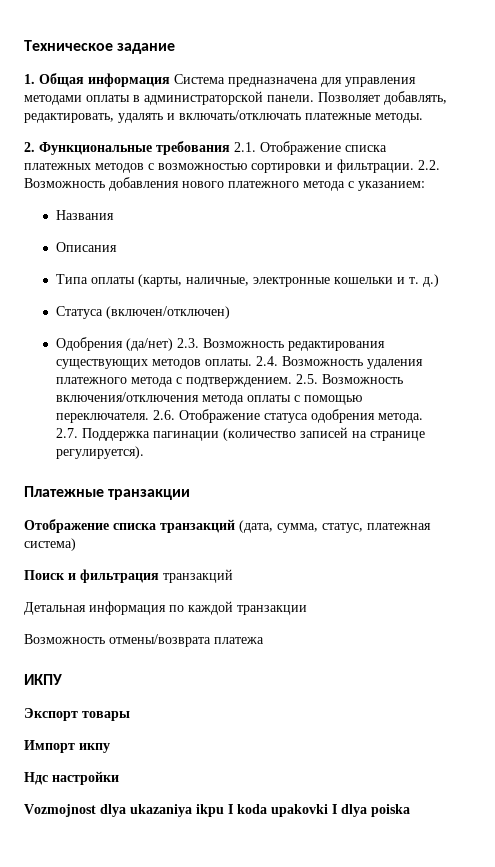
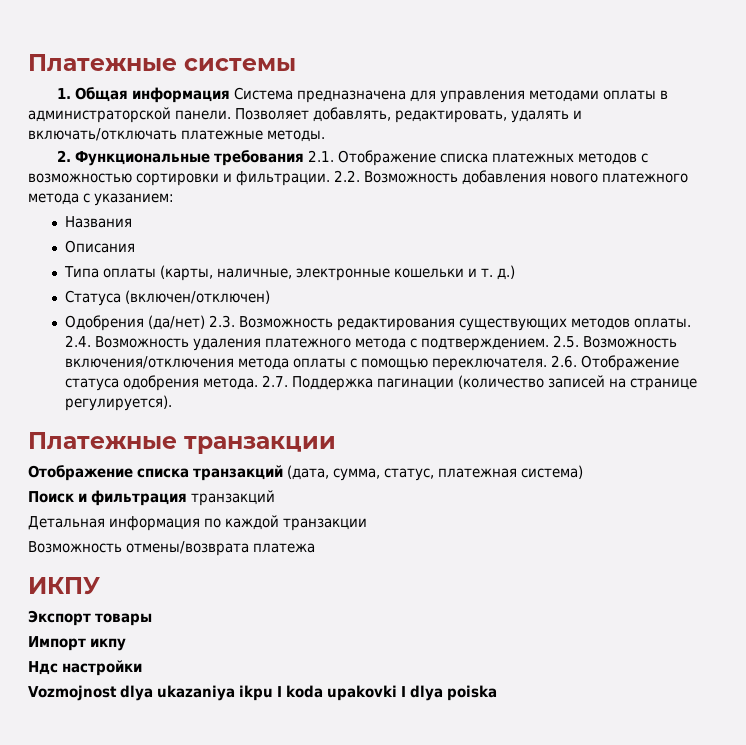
- Техническое задание
+ Платежные cистемы

